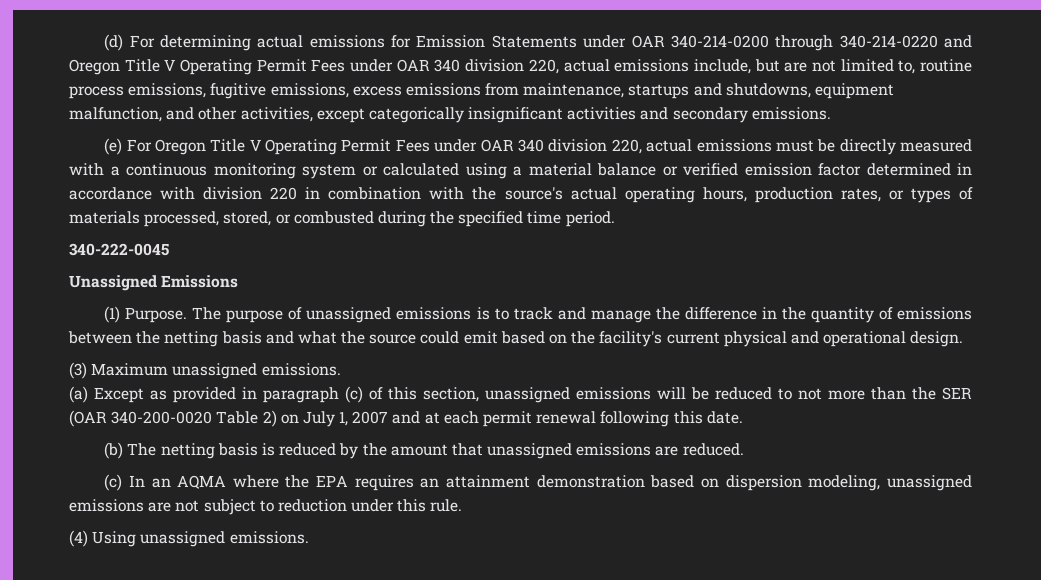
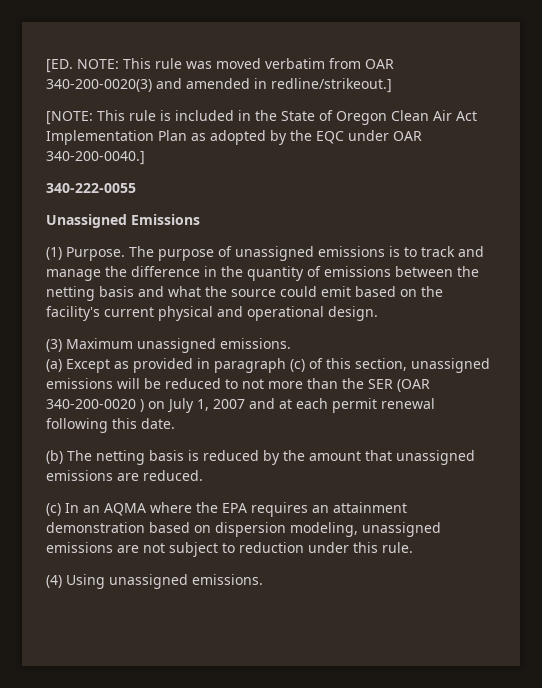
- (d) For determining actual emissions for Emission Statements under OAR 340-214-0200 through 340-214-0220 and Oregon Title V Operating Permit Fees under OAR 340 division 220, actual emissions include, but are not limited to, routine process emissions, fugitive emissions, excess emissions from maintenance, startups and shutdowns, equipment malfunction, and other activities, except categorically insignificant activities and secondary emissions.
- (e) For Oregon Title V Operating Permit Fees under OAR 340 division 220, actual emissions must be directly measured with a continuous monitoring system or calculated using a material balance or verified emission factor determined in accordance with division 220 in combination with the source's actual operating hours, production rates, or types of materials processed, stored, or combusted during the specified time period.
- 340-222-0045
+ [ED. NOTE: This rule was moved verbatim from OAR 340-200-0020(3) and amended in redline/strikeout.]
+ [NOTE: This rule is included in the State of Oregon Clean Air Act Implementation Plan as adopted by the EQC under OAR 340-200-0040.]
+ 340-222-0055
- (a) Except as provided in paragraph (c) of this section, unassigned emissions will be reduced to not more than the SER (OAR 340-200-0020 Table 2) on July 1, 2007 and at each permit renewal following this date.
+ (a) Except as provided in paragraph (c) of this section, unassigned emissions will be reduced to not more than the SER (OAR 340-200-0020 ) on July 1, 2007 and at each permit renewal following this date.

